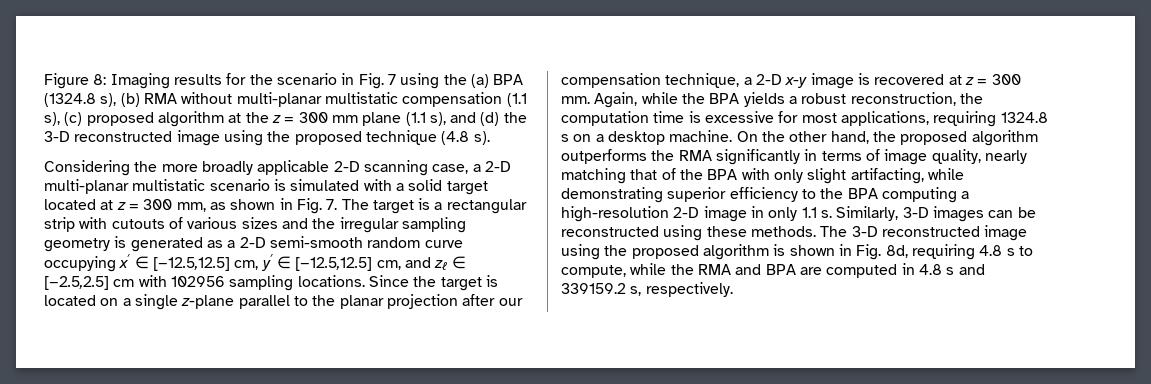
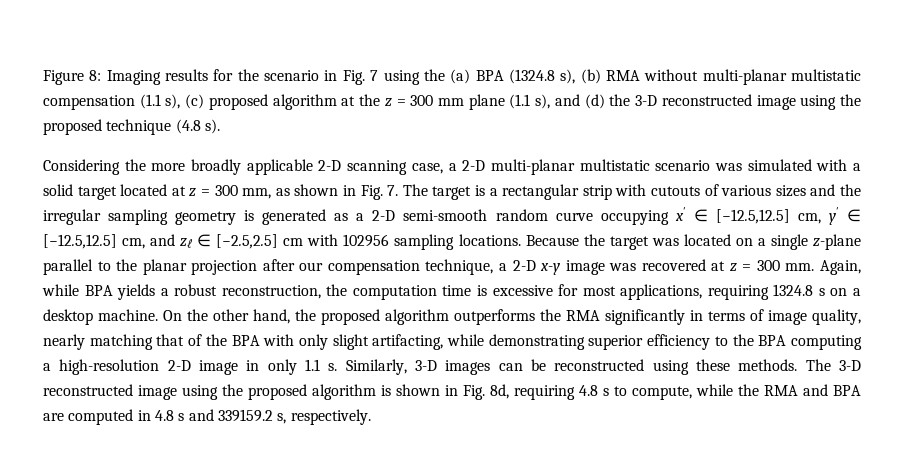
- Considering the more broadly applicable 2-D scanning case, a 2-D multi-planar multistatic scenario is simulated with a solid target located at z = 300 mm, as shown in Fig. 7. The target is a rectangular strip with cutouts of various sizes and the irregular sampling geometry is generated as a 2-D semi-smooth random curve occupying x′ ∈ [−12.5,12.5] cm, y′ ∈ [−12.5,12.5] cm, and zℓ ∈ [−2.5,2.5] cm with 102956 sampling locations.
+ Considering the more broadly applicable 2-D scanning case, a 2-D multi-planar multistatic scenario was simulated with a solid target located at z = 300 mm, as shown in Fig. 7. The target is a rectangular strip with cutouts of various sizes and the irregular sampling geometry is generated as a 2-D semi-smooth random curve occupying x′ ∈ [−12.5,12.5] cm, y′ ∈ [−12.5,12.5] cm, and zℓ ∈ [−2.5,2.5] cm with 102956 sampling locations.
- Since the target is located on a single z-plane parallel to the planar projection after our compensation technique, a 2-D x-y image is recovered at z = 300 mm.
+ Because the target was located on a single z-plane parallel to the planar projection after our compensation technique, a 2-D x-y image was recovered at z = 300 mm.
- Again, while the BPA yields a robust reconstruction, the computation time is excessive for most applications, requiring 1324.8 s on a desktop machine.
+ Again, while BPA yields a robust reconstruction, the computation time is excessive for most applications, requiring 1324.8 s on a desktop machine.

